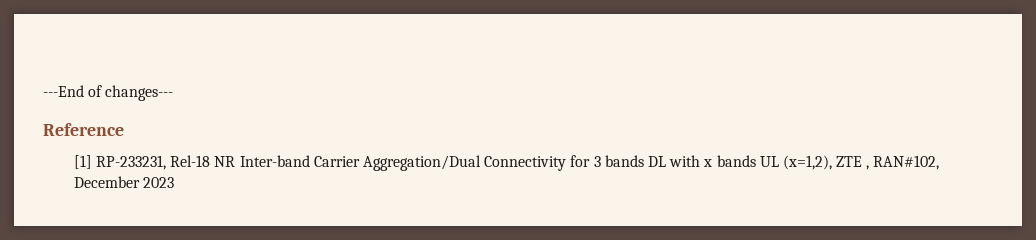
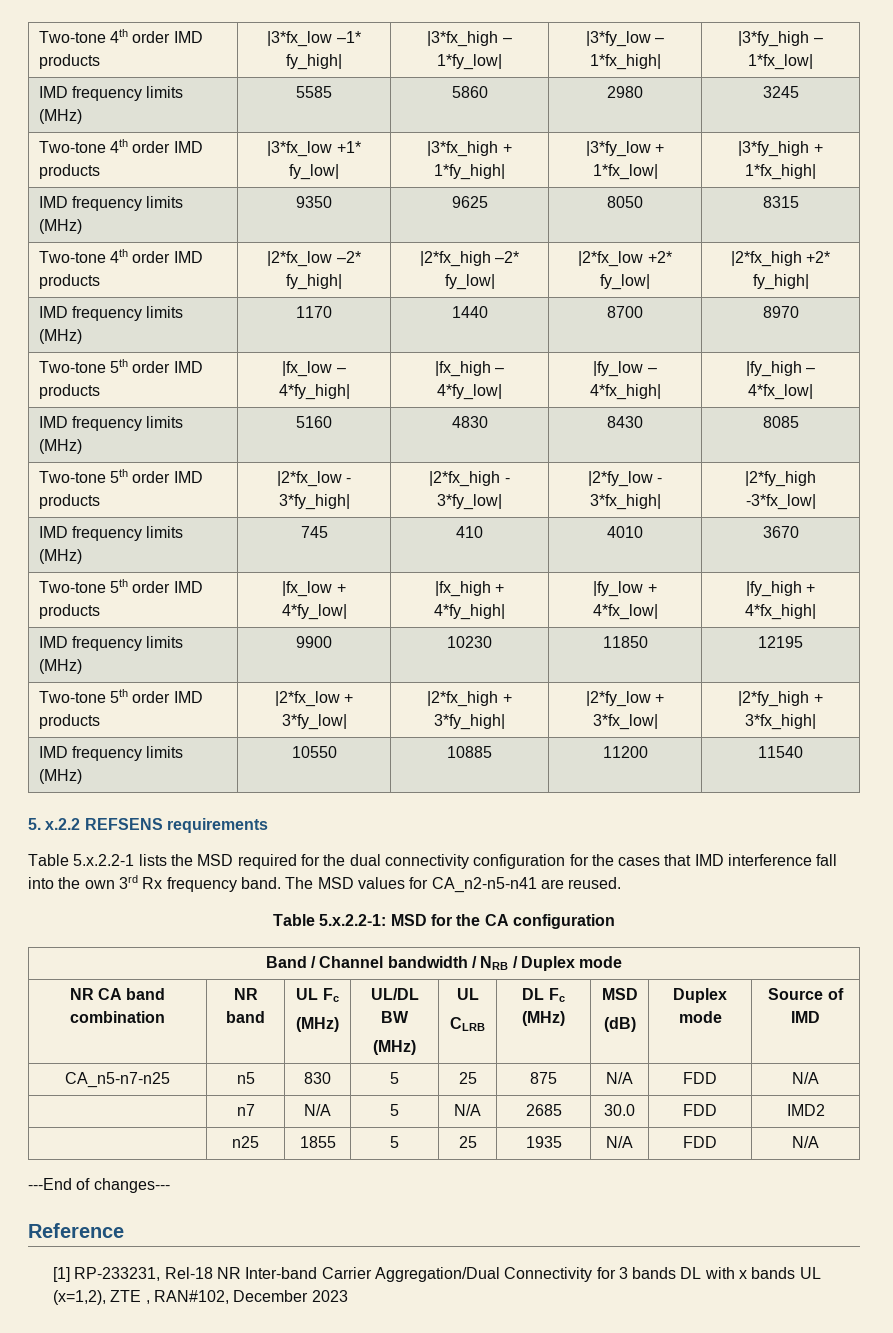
+ Two-tone 4th order IMD products | |3*fx_low –1* fy_high| | |3*fx_high – 1*fy_low| | |3*fy_low – 1*fx_high| | |3*fy_high – 1*fx_low|
+ IMD frequency limits (MHz) | 5585 | 5860 | 2980 | 3245
+ Two-tone 4th order IMD products | |3*fx_low +1* fy_low| | |3*fx_high + 1*fy_high| | |3*fy_low + 1*fx_low| | |3*fy_high + 1*fx_high|
+ IMD frequency limits (MHz) | 9350 | 9625 | 8050 | 8315
+ Two-tone 4th order IMD products | |2*fx_low –2* fy_high| | |2*fx_high –2* fy_low| | |2*fx_low +2* fy_low| | |2*fx_high +2* fy_high|
+ IMD frequency limits (MHz) | 1170 | 1440 | 8700 | 8970
+ Two-tone 5th order IMD products | |fx_low – 4*fy_high| | |fx_high – 4*fy_low| | |fy_low – 4*fx_high| | |fy_high – 4*fx_low|
+ IMD frequency limits (MHz) | 5160 | 4830 | 8430 | 8085
+ Two-tone 5th order IMD products | |2*fx_low - 3*fy_high| | |2*fx_high - 3*fy_low| | |2*fy_low - 3*fx_high| | |2*fy_high -3*fx_low|
+ IMD frequency limits (MHz) | 745 | 410 | 4010 | 3670
+ Two-tone 5th order IMD products | |fx_low + 4*fy_low| | |fx_high + 4*fy_high| | |fy_low + 4*fx_low| | |fy_high + 4*fx_high|
+ IMD frequency limits (MHz) | 9900 | 10230 | 11850 | 12195
+ Two-tone 5th order IMD products | |2*fx_low + 3*fy_low| | |2*fx_high + 3*fy_high| | |2*fy_low + 3*fx_low| | |2*fy_high + 3*fx_high|
+ IMD frequency limits (MHz) | 10550 | 10885 | 11200 | 11540
+ 5. x.2.2 REFSENS requirements
+ Table 5.x.2.2-1 lists the MSD required for the dual connectivity configuration for the cases that IMD interference fall into the own 3rd Rx frequency band. The MSD values for CA_n2-n5-n41 are reused.
+ Table 5.x.2.2-1: MSD for the CA configuration
+ Band / Channel bandwidth / NRB / Duplex mode
+ NR CA band combination | NR band | UL Fc
+ (MHz) | UL/DL BW
+ (MHz) | UL
+ CLRB | DL Fc (MHz) | MSD
+ (dB) | Duplex mode | Source of IMD
+ CA_n5-n7-n25 | n5 | 830 | 5 | 25 | 875 | N/A | FDD | N/A
+ | n7 | N/A | 5 | N/A | 2685 | 30.0 | FDD | IMD2
+ | n25 | 1855 | 5 | 25 | 1935 | N/A | FDD | N/A

